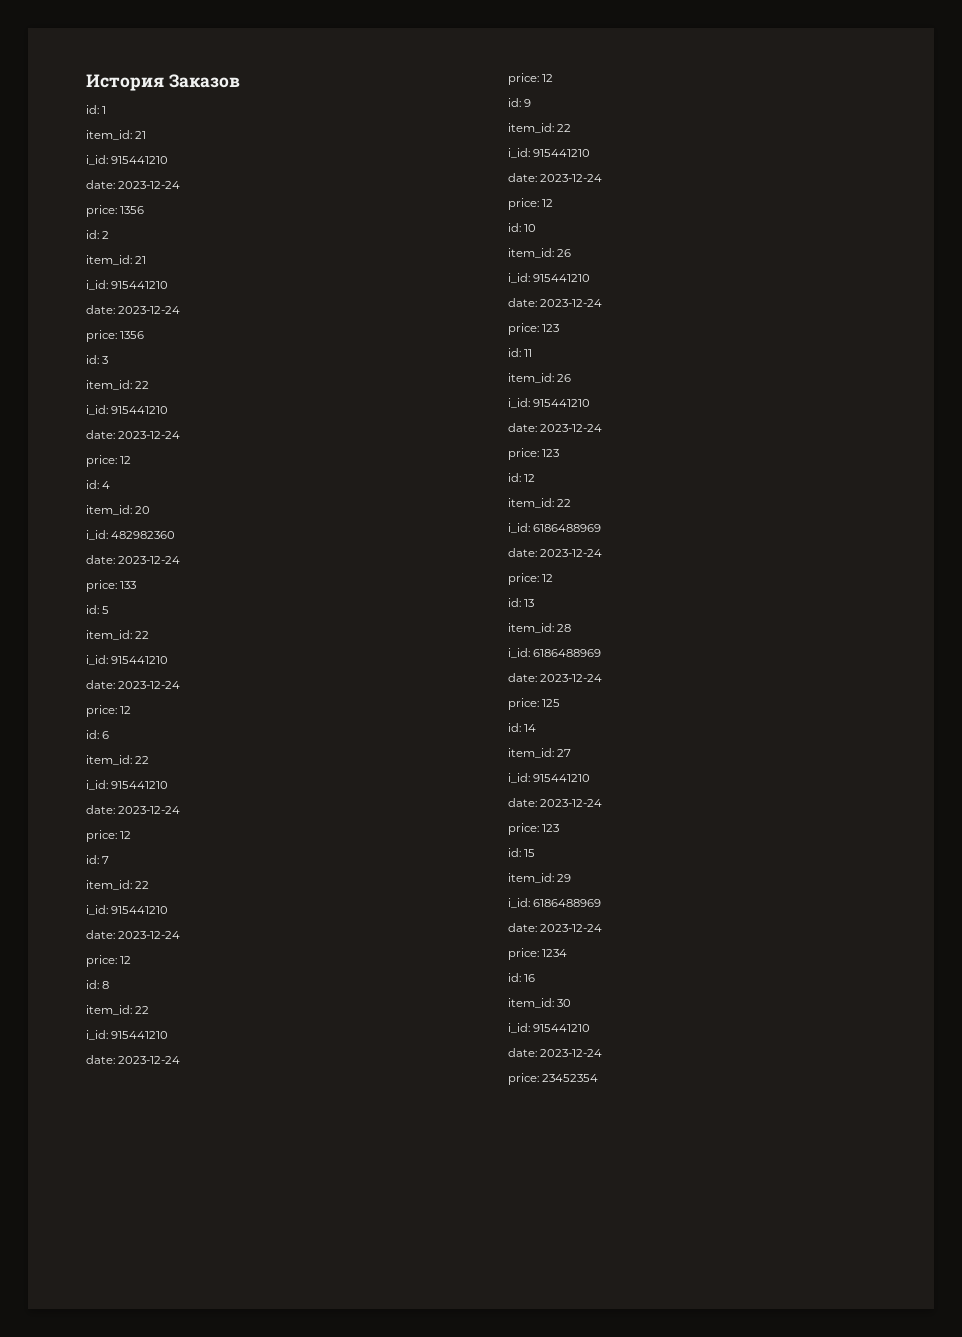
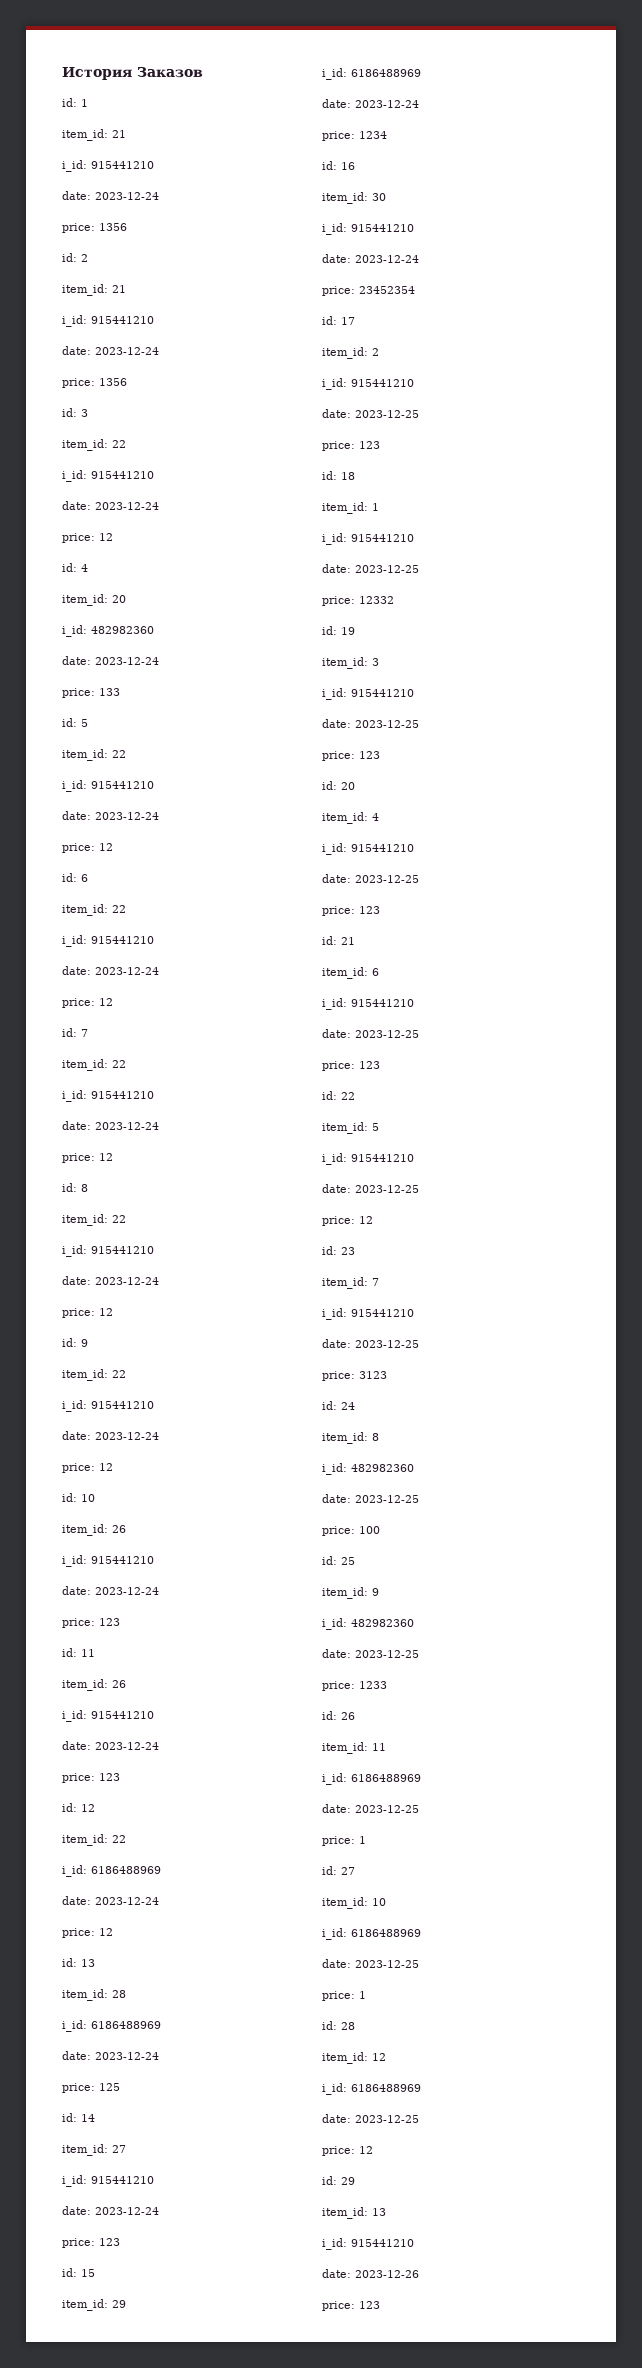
+ id: 17
+ item_id: 2
+ i_id: 915441210
+ date: 2023-12-25
+ price: 123
+ id: 18
+ item_id: 1
+ i_id: 915441210
+ date: 2023-12-25
+ price: 12332
+ id: 19
+ item_id: 3
+ i_id: 915441210
+ date: 2023-12-25
+ price: 123
+ id: 20
+ item_id: 4
+ i_id: 915441210
+ date: 2023-12-25
+ price: 123
+ id: 21
+ item_id: 6
+ i_id: 915441210
+ date: 2023-12-25
+ price: 123
+ id: 22
+ item_id: 5
+ i_id: 915441210
+ date: 2023-12-25
+ price: 12
+ id: 23
+ item_id: 7
+ i_id: 915441210
+ date: 2023-12-25
+ price: 3123
+ id: 24
+ item_id: 8
+ i_id: 482982360
+ date: 2023-12-25
+ price: 100
+ id: 25
+ item_id: 9
+ i_id: 482982360
+ date: 2023-12-25
+ price: 1233
+ id: 26
+ item_id: 11
+ i_id: 6186488969
+ date: 2023-12-25
+ price: 1
+ id: 27
+ item_id: 10
+ i_id: 6186488969
+ date: 2023-12-25
+ price: 1
+ id: 28
+ item_id: 12
+ i_id: 6186488969
+ date: 2023-12-25
+ price: 12
+ id: 29
+ item_id: 13
+ i_id: 915441210
+ date: 2023-12-26
+ price: 123

